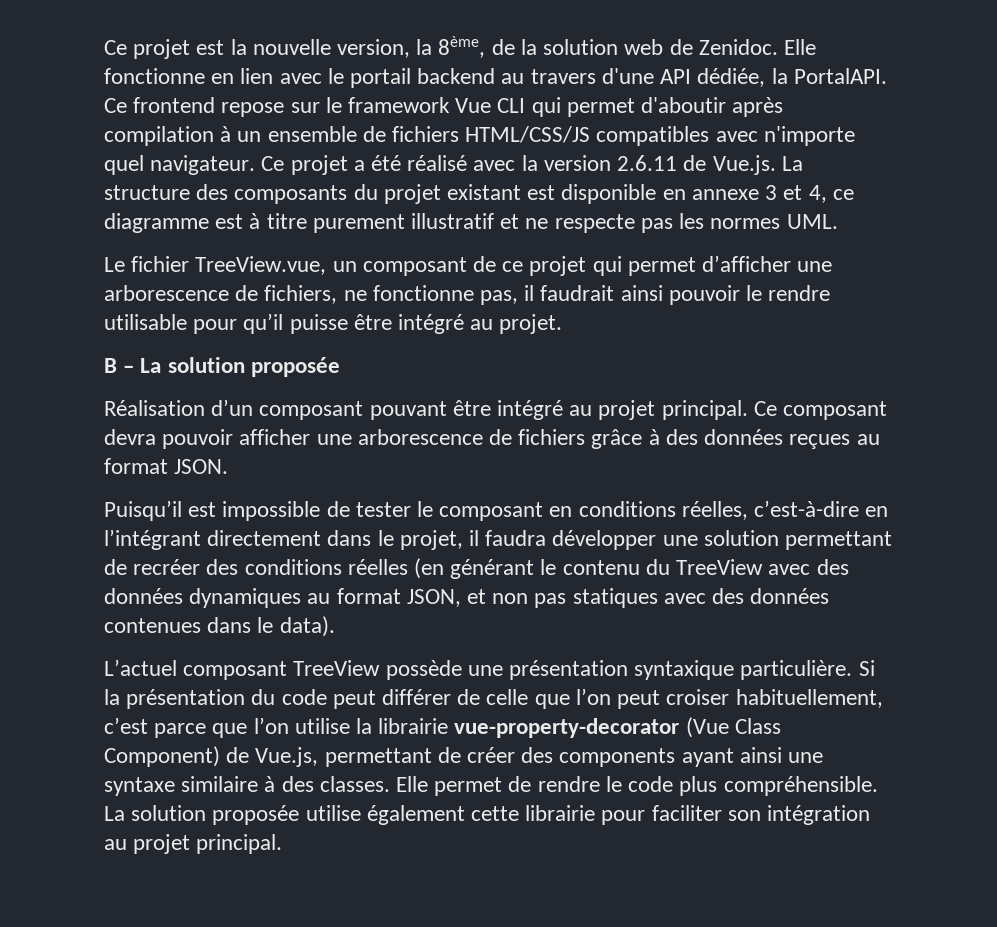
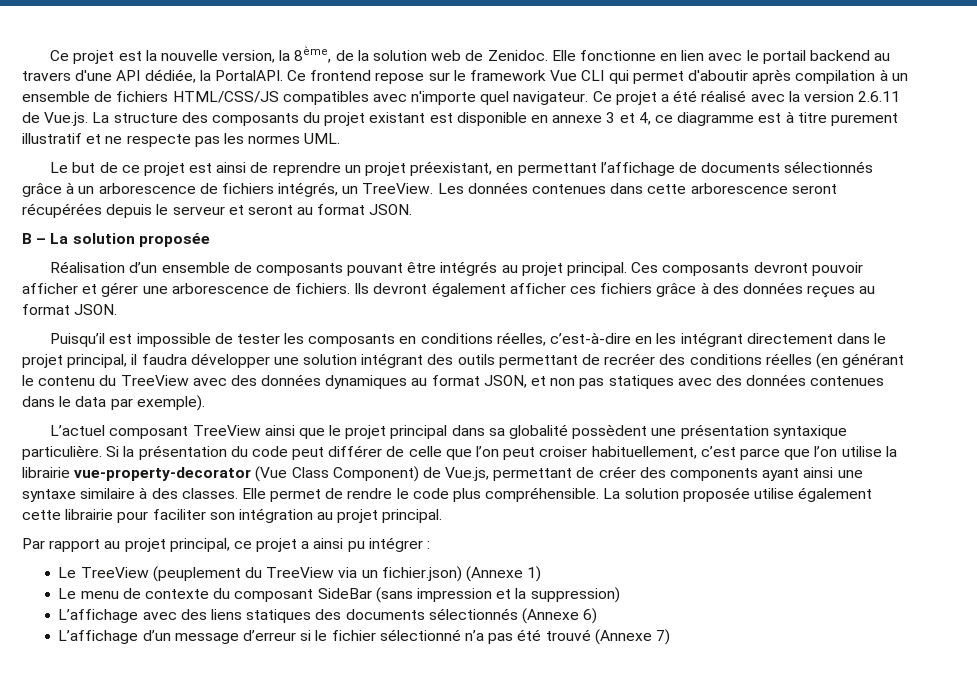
- Le fichier TreeView.vue, un composant de ce projet qui permet d’afficher une arborescence de fichiers, ne fonctionne pas, il faudrait ainsi pouvoir le rendre utilisable pour qu’il puisse être intégré au projet.
+ Le but de ce projet est ainsi de reprendre un projet préexistant, en permettant l’affichage de documents sélectionnés grâce à un arborescence de fichiers intégrés, un TreeView. Les données contenues dans cette arborescence seront récupérées depuis le serveur et seront au format JSON.
- Réalisation d’un composant pouvant être intégré au projet principal. Ce composant devra pouvoir afficher une arborescence de fichiers grâce à des données reçues au format JSON.
+ Réalisation d’un ensemble de composants pouvant être intégrés au projet principal. Ces composants devront pouvoir afficher et gérer une arborescence de fichiers. Ils devront également afficher ces fichiers grâce à des données reçues au format JSON.
- Puisqu’il est impossible de tester le composant en conditions réelles, c’est-à-dire en l’intégrant directement dans le projet, il faudra développer une solution permettant de recréer des conditions réelles (en générant le contenu du TreeView avec des données dynamiques au format JSON, et non pas statiques avec des données contenues dans le data).
+ Puisqu’il est impossible de tester les composants en conditions réelles, c’est-à-dire en les intégrant directement dans le projet principal, il faudra développer une solution intégrant des outils permettant de recréer des conditions réelles (en générant le contenu du TreeView avec des données dynamiques au format JSON, et non pas statiques avec des données contenues dans le data par exemple).
- L’actuel composant TreeView possède une présentation syntaxique particulière.
+ L’actuel composant TreeView ainsi que le projet principal dans sa globalité possèdent une présentation syntaxique particulière.
+ Par rapport au projet principal, ce projet a ainsi pu intégrer :
+ Le TreeView (peuplement du TreeView via un fichier.json) (Annexe 1)
+ Le menu de contexte du composant SideBar (sans impression et la suppression)
+ L’affichage avec des liens statiques des documents sélectionnés (Annexe 6)
+ L’affichage d’un message d’erreur si le fichier sélectionné n’a pas été trouvé (Annexe 7)

